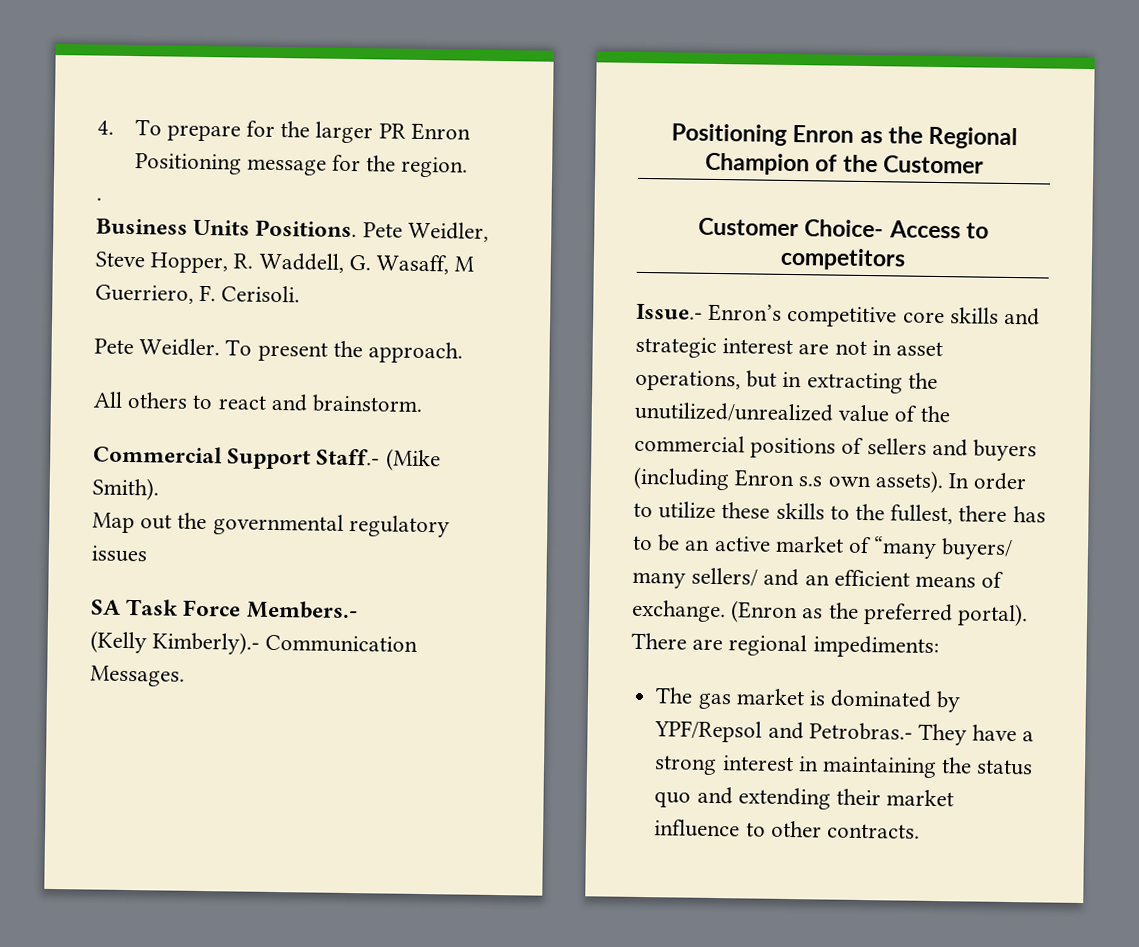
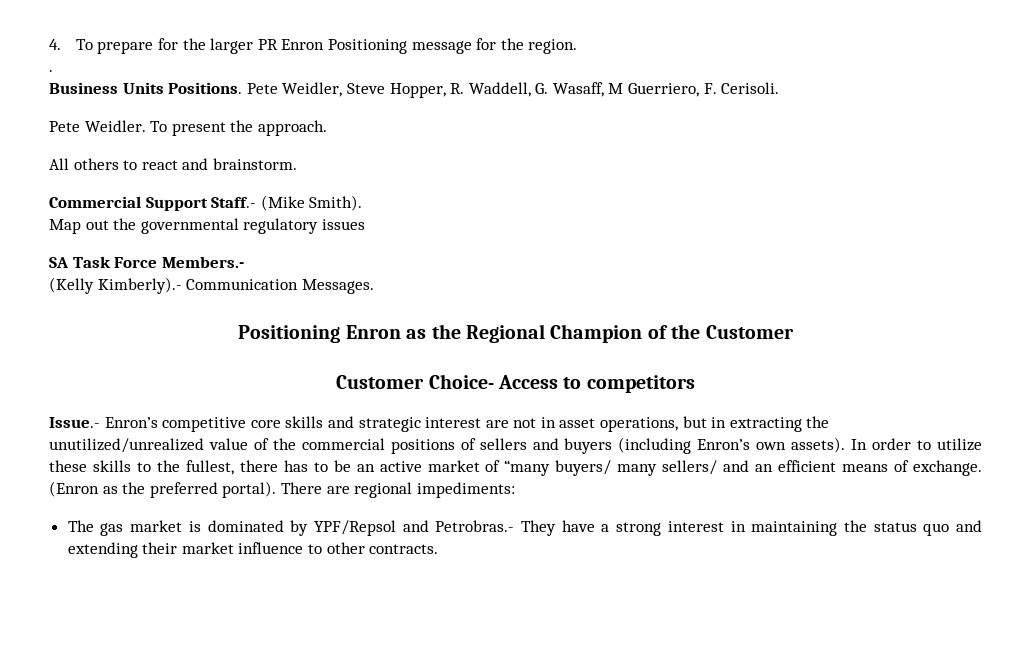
- Issue.- Enron’s competitive core skills and strategic interest are not in asset operations, but in extracting the unutilized/unrealized value of the commercial positions of sellers and buyers (including Enron s.s own assets).
+ Issue.- Enron’s competitive core skills and strategic interest are not in asset operations, but in extracting the unutilized/unrealized value of the commercial positions of sellers and buyers (including Enron’s own assets).

